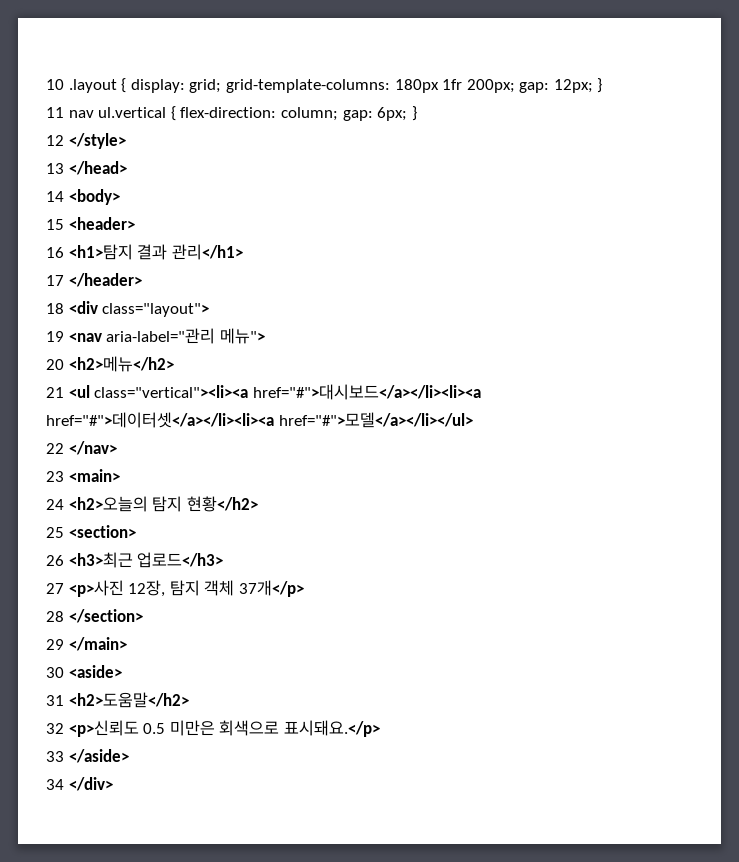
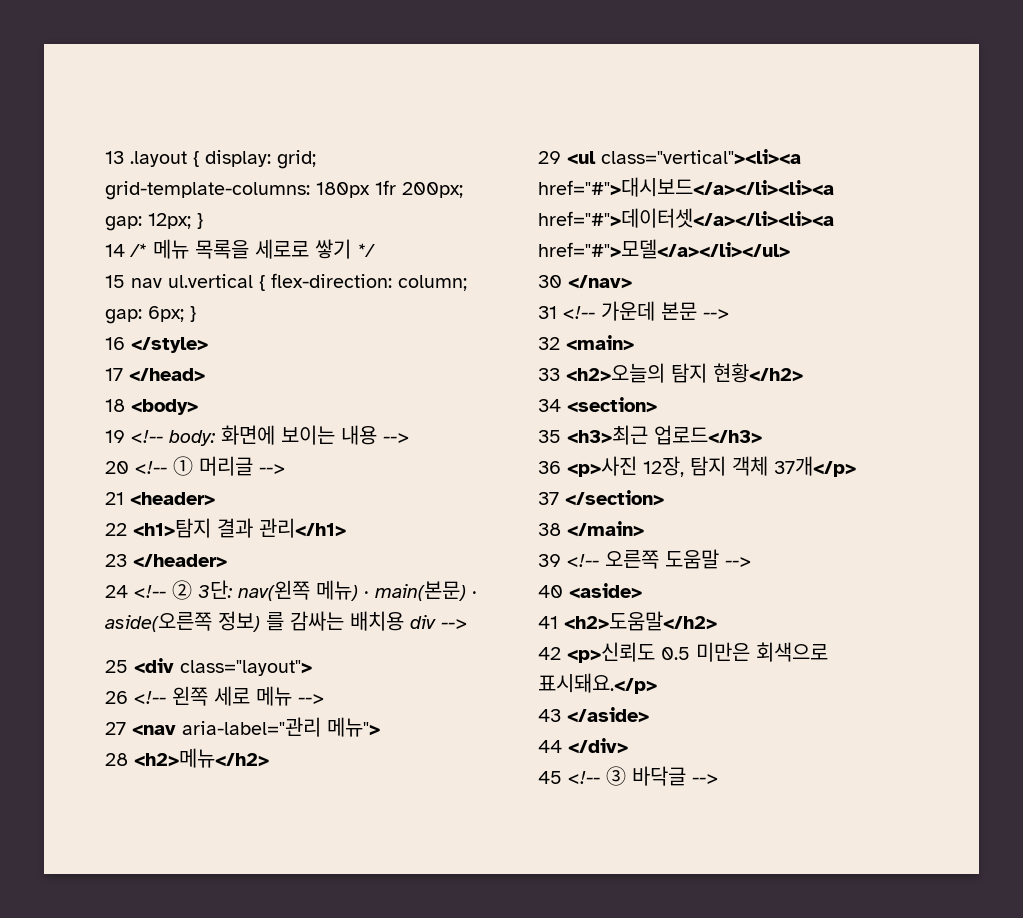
- 10 .layout { display: grid; grid-template-columns: 180px 1fr 200px; gap: 12px; }
+ 13 .layout { display: grid; grid-template-columns: 180px 1fr 200px; gap: 12px; }
- 11 nav ul.vertical { flex-direction: column; gap: 6px; }
+ 14 /* 메뉴 목록을 세로로 쌓기 */
+ 15 nav ul.vertical { flex-direction: column; gap: 6px; }
- 12 </style>
+ 16 </style>
- 13 </head>
+ 17 </head>
- 14 <body>
+ 18 <body>
- 15 <header>
+ 19 <!-- body: 화면에 보이는 내용 -->
+ 20 <!-- ① 머리글 -->
+ 21 <header>
- 16 <h1>탐지 결과 관리</h1>
+ 22 <h1>탐지 결과 관리</h1>
- 17 </header>
+ 23 </header>
- 18 <div class="layout">
- 19 <nav aria-label="관리 메뉴">
+ 24 <!-- ② 3단: nav(왼쪽 메뉴) · main(본문) · aside(오른쪽 정보) 를 감싸는 배치용 div -->
+ 25 <div class="layout">
+ 26 <!-- 왼쪽 세로 메뉴 -->
+ 27 <nav aria-label="관리 메뉴">
- 20 <h2>메뉴</h2>
+ 28 <h2>메뉴</h2>
- 21 <ul class="vertical"><li><a href="#">대시보드</a></li><li><a href="#">데이터셋</a></li><li><a href="#">모델</a></li></ul>
+ 29 <ul class="vertical"><li><a href="#">대시보드</a></li><li><a href="#">데이터셋</a></li><li><a href="#">모델</a></li></ul>
- 22 </nav>
+ 30 </nav>
- 23 <main>
+ 31 <!-- 가운데 본문 -->
+ 32 <main>
- 24 <h2>오늘의 탐지 현황</h2>
+ 33 <h2>오늘의 탐지 현황</h2>
- 25 <section>
+ 34 <section>
- 26 <h3>최근 업로드</h3>
+ 35 <h3>최근 업로드</h3>
- 27 <p>사진 12장, 탐지 객체 37개</p>
+ 36 <p>사진 12장, 탐지 객체 37개</p>
- 28 </section>
+ 37 </section>
- 29 </main>
+ 38 </main>
- 30 <aside>
+ 39 <!-- 오른쪽 도움말 -->
+ 40 <aside>
- 31 <h2>도움말</h2>
+ 41 <h2>도움말</h2>
- 32 <p>신뢰도 0.5 미만은 회색으로 표시돼요.</p>
+ 42 <p>신뢰도 0.5 미만은 회색으로 표시돼요.</p>
- 33 </aside>
+ 43 </aside>
- 34 </div>
+ 44 </div>
+ 45 <!-- ③ 바닥글 -->

